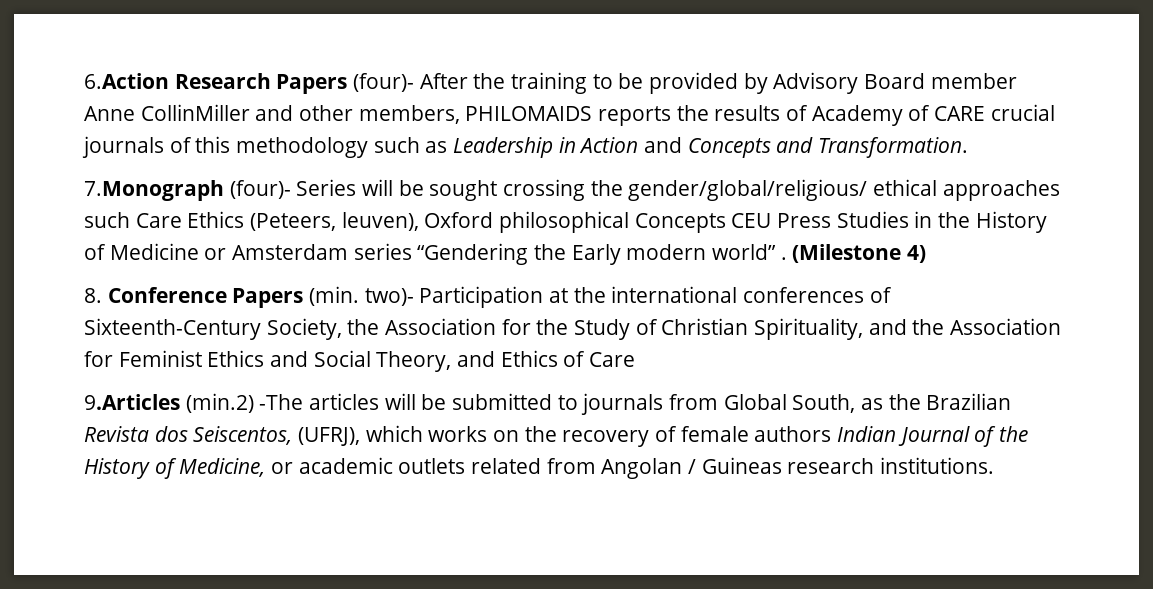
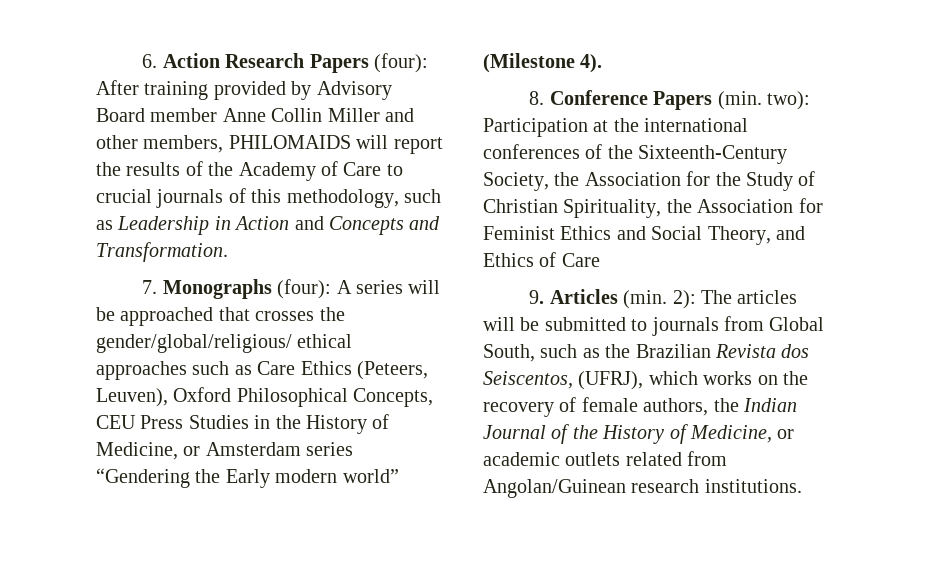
- 6.Action Research Papers (four)- After the training to be provided by Advisory Board member Anne CollinMiller and other members, PHILOMAIDS reports the results of Academy of CARE crucial journals of this methodology such as Leadership in Action and Concepts and Transformation.
+ 6. Action Research Papers (four): After training provided by Advisory Board member Anne Collin Miller and other members, PHILOMAIDS will report the results of the Academy of Care to crucial journals of this methodology, such as Leadership in Action and Concepts and Transformation.
- 7.Monograph (four)- Series will be sought crossing the gender/global/religious/ ethical approaches such Care Ethics (Peteers, leuven), Oxford philosophical Concepts CEU Press Studies in the History of Medicine or Amsterdam series “Gendering the Early modern world” . (Milestone 4)
+ 7. Monographs (four): A series will be approached that crosses the gender/global/religious/ ethical approaches such as Care Ethics (Peteers, Leuven), Oxford Philosophical Concepts, CEU Press Studies in the History of Medicine, or Amsterdam series “Gendering the Early modern world” (Milestone 4).
- 8. Conference Papers (min. two)- Participation at the international conferences of Sixteenth-Century Society, the Association for the Study of Christian Spirituality, and the Association for Feminist Ethics and Social Theory, and Ethics of Care
+ 8. Conference Papers (min. two): Participation at the international conferences of the Sixteenth-Century Society, the Association for the Study of Christian Spirituality, the Association for Feminist Ethics and Social Theory, and Ethics of Care
- 9.Articles (min.2) -The articles will be submitted to journals from Global South, as the Brazilian Revista dos Seiscentos, (UFRJ), which works on the recovery of female authors Indian Journal of the History of Medicine, or academic outlets related from Angolan / Guineas research institutions.
+ 9. Articles (min. 2): The articles will be submitted to journals from Global South, such as the Brazilian Revista dos Seiscentos, (UFRJ), which works on the recovery of female authors, the Indian Journal of the History of Medicine, or academic outlets related from Angolan/Guinean research institutions.

